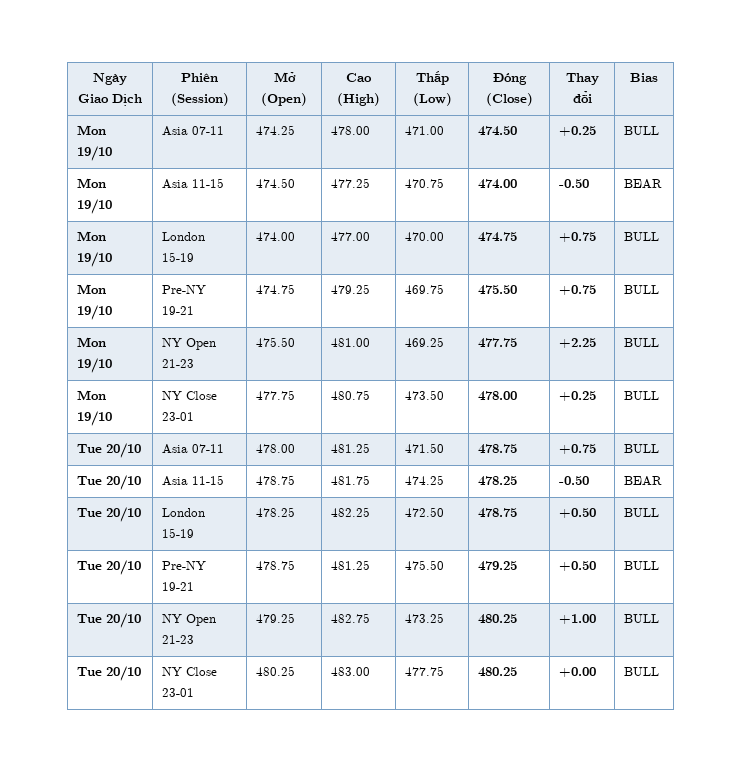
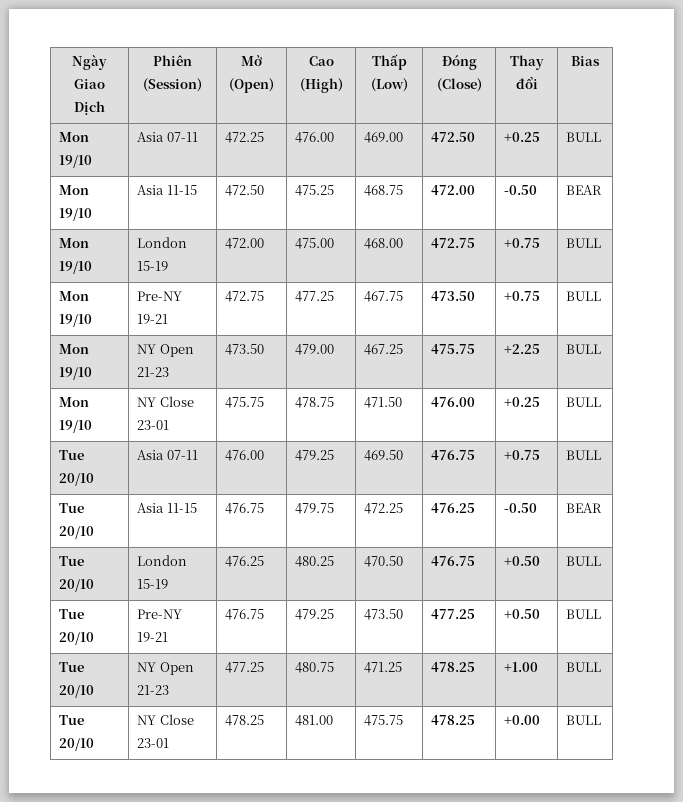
- Mon 19/10 | Asia 07-11 | 474.25 | 478.00 | 471.00 | 474.50 | +0.25 | BULL
+ Mon 19/10 | Asia 07-11 | 472.25 | 476.00 | 469.00 | 472.50 | +0.25 | BULL
- Mon 19/10 | Asia 11-15 | 474.50 | 477.25 | 470.75 | 474.00 | -0.50 | BEAR
+ Mon 19/10 | Asia 11-15 | 472.50 | 475.25 | 468.75 | 472.00 | -0.50 | BEAR
- Mon 19/10 | London 15-19 | 474.00 | 477.00 | 470.00 | 474.75 | +0.75 | BULL
+ Mon 19/10 | London 15-19 | 472.00 | 475.00 | 468.00 | 472.75 | +0.75 | BULL
- Mon 19/10 | Pre-NY 19-21 | 474.75 | 479.25 | 469.75 | 475.50 | +0.75 | BULL
+ Mon 19/10 | Pre-NY 19-21 | 472.75 | 477.25 | 467.75 | 473.50 | +0.75 | BULL
- Mon 19/10 | NY Open 21-23 | 475.50 | 481.00 | 469.25 | 477.75 | +2.25 | BULL
+ Mon 19/10 | NY Open 21-23 | 473.50 | 479.00 | 467.25 | 475.75 | +2.25 | BULL
- Mon 19/10 | NY Close 23-01 | 477.75 | 480.75 | 473.50 | 478.00 | +0.25 | BULL
+ Mon 19/10 | NY Close 23-01 | 475.75 | 478.75 | 471.50 | 476.00 | +0.25 | BULL
- Tue 20/10 | Asia 07-11 | 478.00 | 481.25 | 471.50 | 478.75 | +0.75 | BULL
+ Tue 20/10 | Asia 07-11 | 476.00 | 479.25 | 469.50 | 476.75 | +0.75 | BULL
- Tue 20/10 | Asia 11-15 | 478.75 | 481.75 | 474.25 | 478.25 | -0.50 | BEAR
+ Tue 20/10 | Asia 11-15 | 476.75 | 479.75 | 472.25 | 476.25 | -0.50 | BEAR
- Tue 20/10 | London 15-19 | 478.25 | 482.25 | 472.50 | 478.75 | +0.50 | BULL
+ Tue 20/10 | London 15-19 | 476.25 | 480.25 | 470.50 | 476.75 | +0.50 | BULL
- Tue 20/10 | Pre-NY 19-21 | 478.75 | 481.25 | 475.50 | 479.25 | +0.50 | BULL
+ Tue 20/10 | Pre-NY 19-21 | 476.75 | 479.25 | 473.50 | 477.25 | +0.50 | BULL
- Tue 20/10 | NY Open 21-23 | 479.25 | 482.75 | 473.25 | 480.25 | +1.00 | BULL
+ Tue 20/10 | NY Open 21-23 | 477.25 | 480.75 | 471.25 | 478.25 | +1.00 | BULL
- Tue 20/10 | NY Close 23-01 | 480.25 | 483.00 | 477.75 | 480.25 | +0.00 | BULL
+ Tue 20/10 | NY Close 23-01 | 478.25 | 481.00 | 475.75 | 478.25 | +0.00 | BULL

